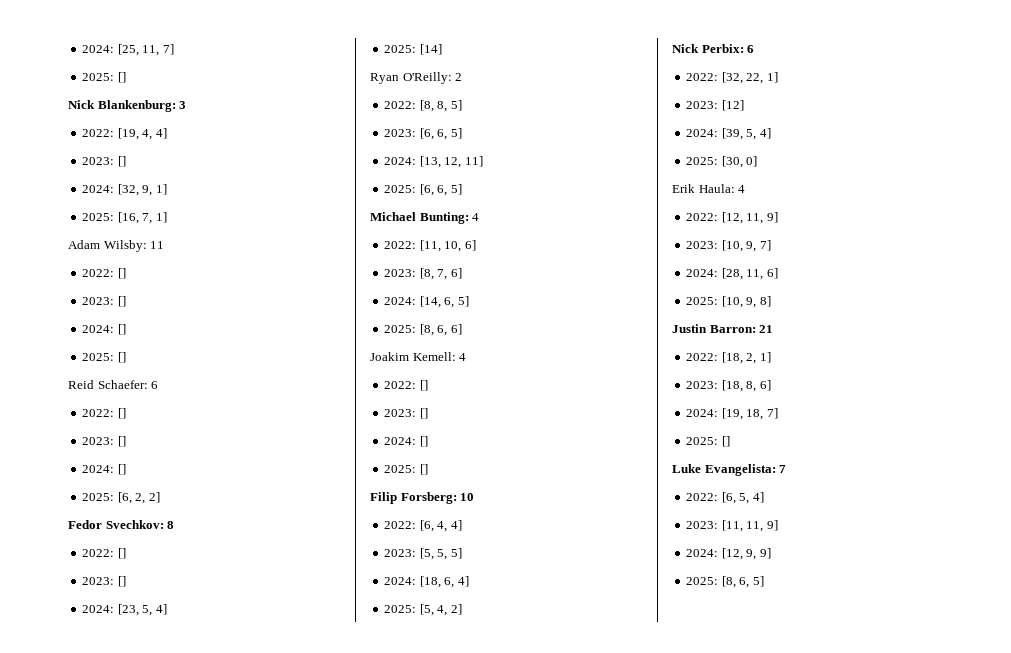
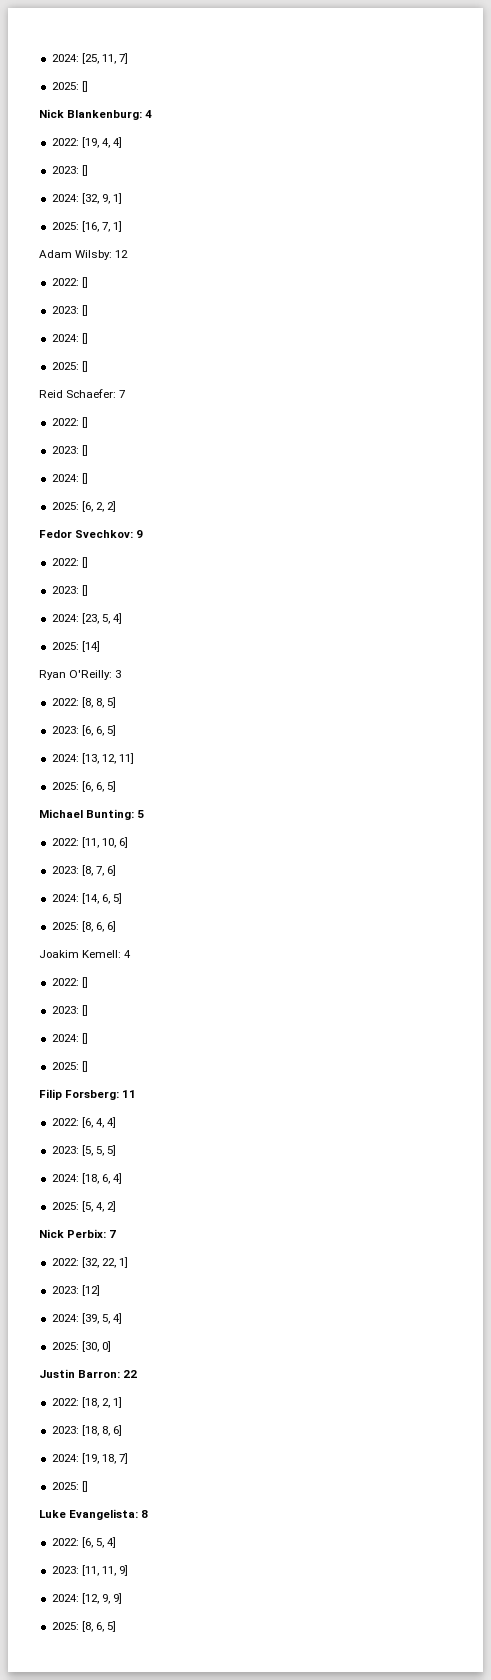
- Nick Blankenburg: 3
+ Nick Blankenburg: 4
- Adam Wilsby: 11
+ Adam Wilsby: 12
- Reid Schaefer: 6
+ Reid Schaefer: 7
- Fedor Svechkov: 8
+ Fedor Svechkov: 9
- Ryan O'Reilly: 2
+ Ryan O'Reilly: 3
- Michael Bunting: 4
+ Michael Bunting: 5
- Filip Forsberg: 10
+ Filip Forsberg: 11
- Nick Perbix: 6
+ Nick Perbix: 7
- Erik Haula: 4
- 2022: [12, 11, 9]
- 2023: [10, 9, 7]
- 2024: [28, 11, 6]
- 2025: [10, 9, 8]
- Justin Barron: 21
+ Justin Barron: 22
- Luke Evangelista: 7
+ Luke Evangelista: 8

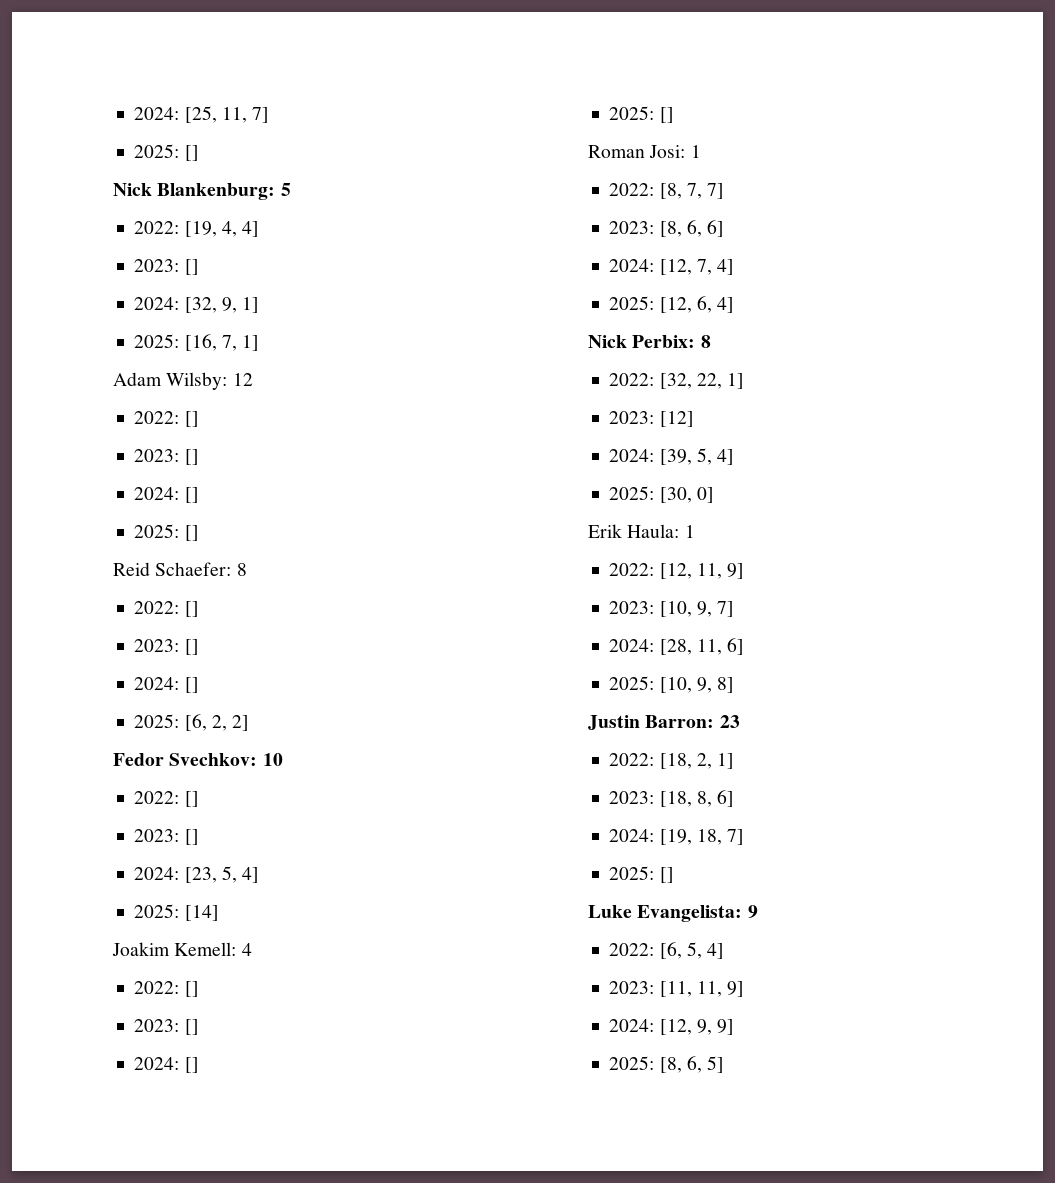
- Nick Blankenburg: 4
+ Nick Blankenburg: 5
- Reid Schaefer: 7
+ Reid Schaefer: 8
- Fedor Svechkov: 9
+ Fedor Svechkov: 10
- Ryan O'Reilly: 3
- 2022: [8, 8, 5]
- 2023: [6, 6, 5]
- 2024: [13, 12, 11]
- 2025: [6, 6, 5]
- Michael Bunting: 5
- 2022: [11, 10, 6]
- 2023: [8, 7, 6]
- 2024: [14, 6, 5]
- 2025: [8, 6, 6]
- Filip Forsberg: 11
- 2022: [6, 4, 4]
- 2023: [5, 5, 5]
- 2024: [18, 6, 4]
- 2025: [5, 4, 2]
+ Roman Josi: 1
+ 2022: [8, 7, 7]
+ 2023: [8, 6, 6]
+ 2024: [12, 7, 4]
+ 2025: [12, 6, 4]
- Nick Perbix: 7
+ Nick Perbix: 8
+ Erik Haula: 1
+ 2022: [12, 11, 9]
+ 2023: [10, 9, 7]
+ 2024: [28, 11, 6]
+ 2025: [10, 9, 8]
- Justin Barron: 22
+ Justin Barron: 23
- Luke Evangelista: 8
+ Luke Evangelista: 9

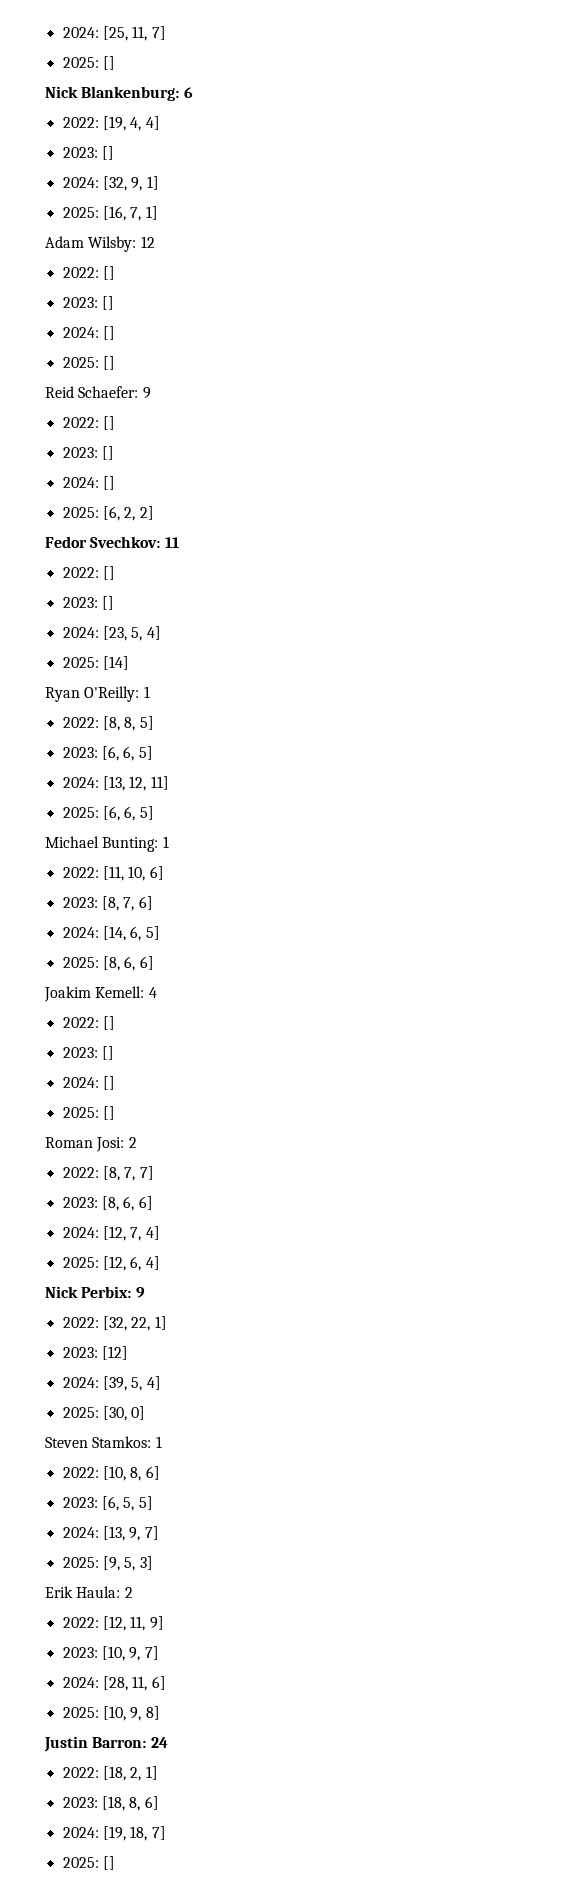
- Nick Blankenburg: 5
+ Nick Blankenburg: 6
- Reid Schaefer: 8
+ Reid Schaefer: 9
- Fedor Svechkov: 10
+ Fedor Svechkov: 11
+ Ryan O'Reilly: 1
+ 2022: [8, 8, 5]
+ 2023: [6, 6, 5]
+ 2024: [13, 12, 11]
+ 2025: [6, 6, 5]
+ Michael Bunting: 1
+ 2022: [11, 10, 6]
+ 2023: [8, 7, 6]
+ 2024: [14, 6, 5]
+ 2025: [8, 6, 6]
- Roman Josi: 1
+ Roman Josi: 2
- Nick Perbix: 8
+ Nick Perbix: 9
+ Steven Stamkos: 1
+ 2022: [10, 8, 6]
+ 2023: [6, 5, 5]
+ 2024: [13, 9, 7]
+ 2025: [9, 5, 3]
- Erik Haula: 1
+ Erik Haula: 2
- Justin Barron: 23
+ Justin Barron: 24
- Luke Evangelista: 9
- 2022: [6, 5, 4]
- 2023: [11, 11, 9]
- 2024: [12, 9, 9]
- 2025: [8, 6, 5]

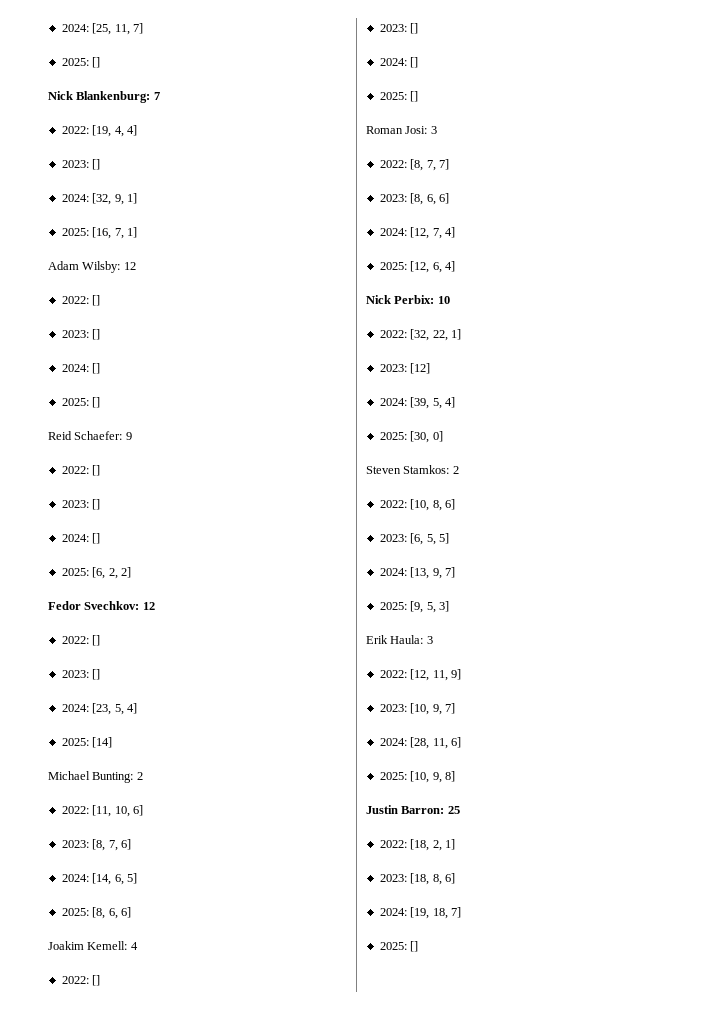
- Nick Blankenburg: 6
+ Nick Blankenburg: 7
- Fedor Svechkov: 11
+ Fedor Svechkov: 12
- Ryan O'Reilly: 1
- 2022: [8, 8, 5]
- 2023: [6, 6, 5]
- 2024: [13, 12, 11]
- 2025: [6, 6, 5]
- Michael Bunting: 1
+ Michael Bunting: 2
- Roman Josi: 2
+ Roman Josi: 3
- Nick Perbix: 9
+ Nick Perbix: 10
- Steven Stamkos: 1
+ Steven Stamkos: 2
- Erik Haula: 2
+ Erik Haula: 3
- Justin Barron: 24
+ Justin Barron: 25

